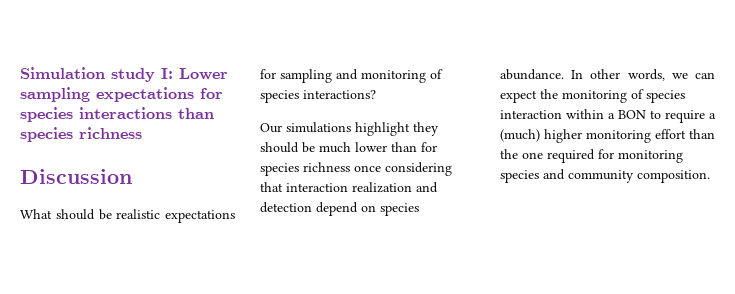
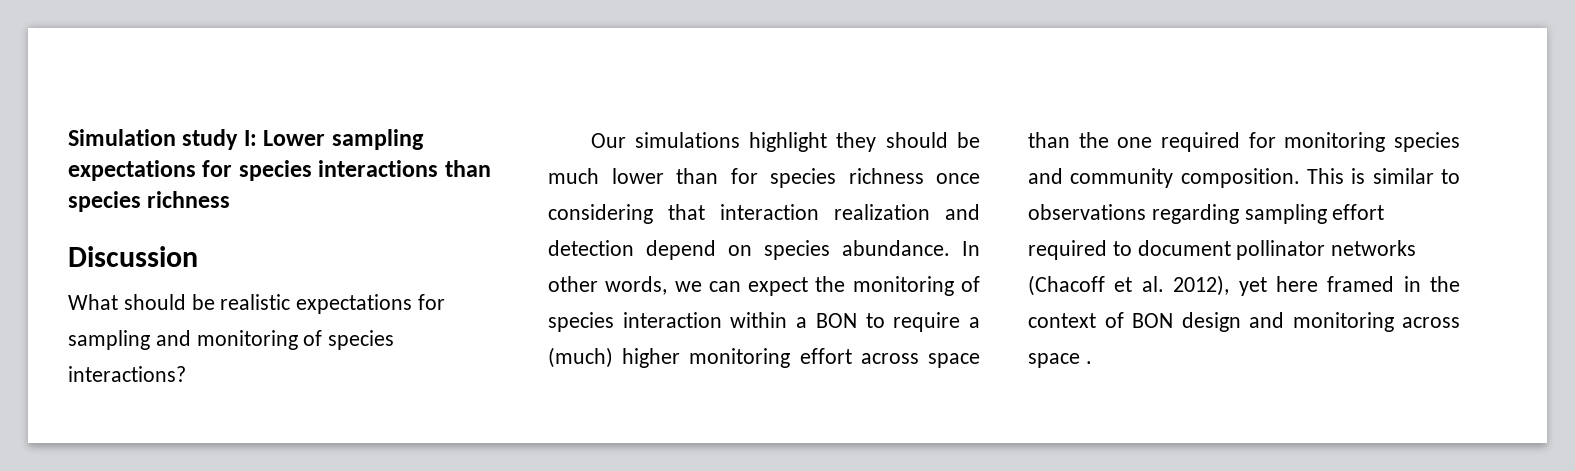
- In other words, we can expect the monitoring of species interaction within a BON to require a (much) higher monitoring effort than the one required for monitoring species and community composition.
+ In other words, we can expect the monitoring of species interaction within a BON to require a (much) higher monitoring effort across space than the one required for monitoring species and community composition.
+ This is similar to observations regarding sampling effort required to document pollinator networks (Chacoff et al. 2012), yet here framed in the context of BON design and monitoring across space .

